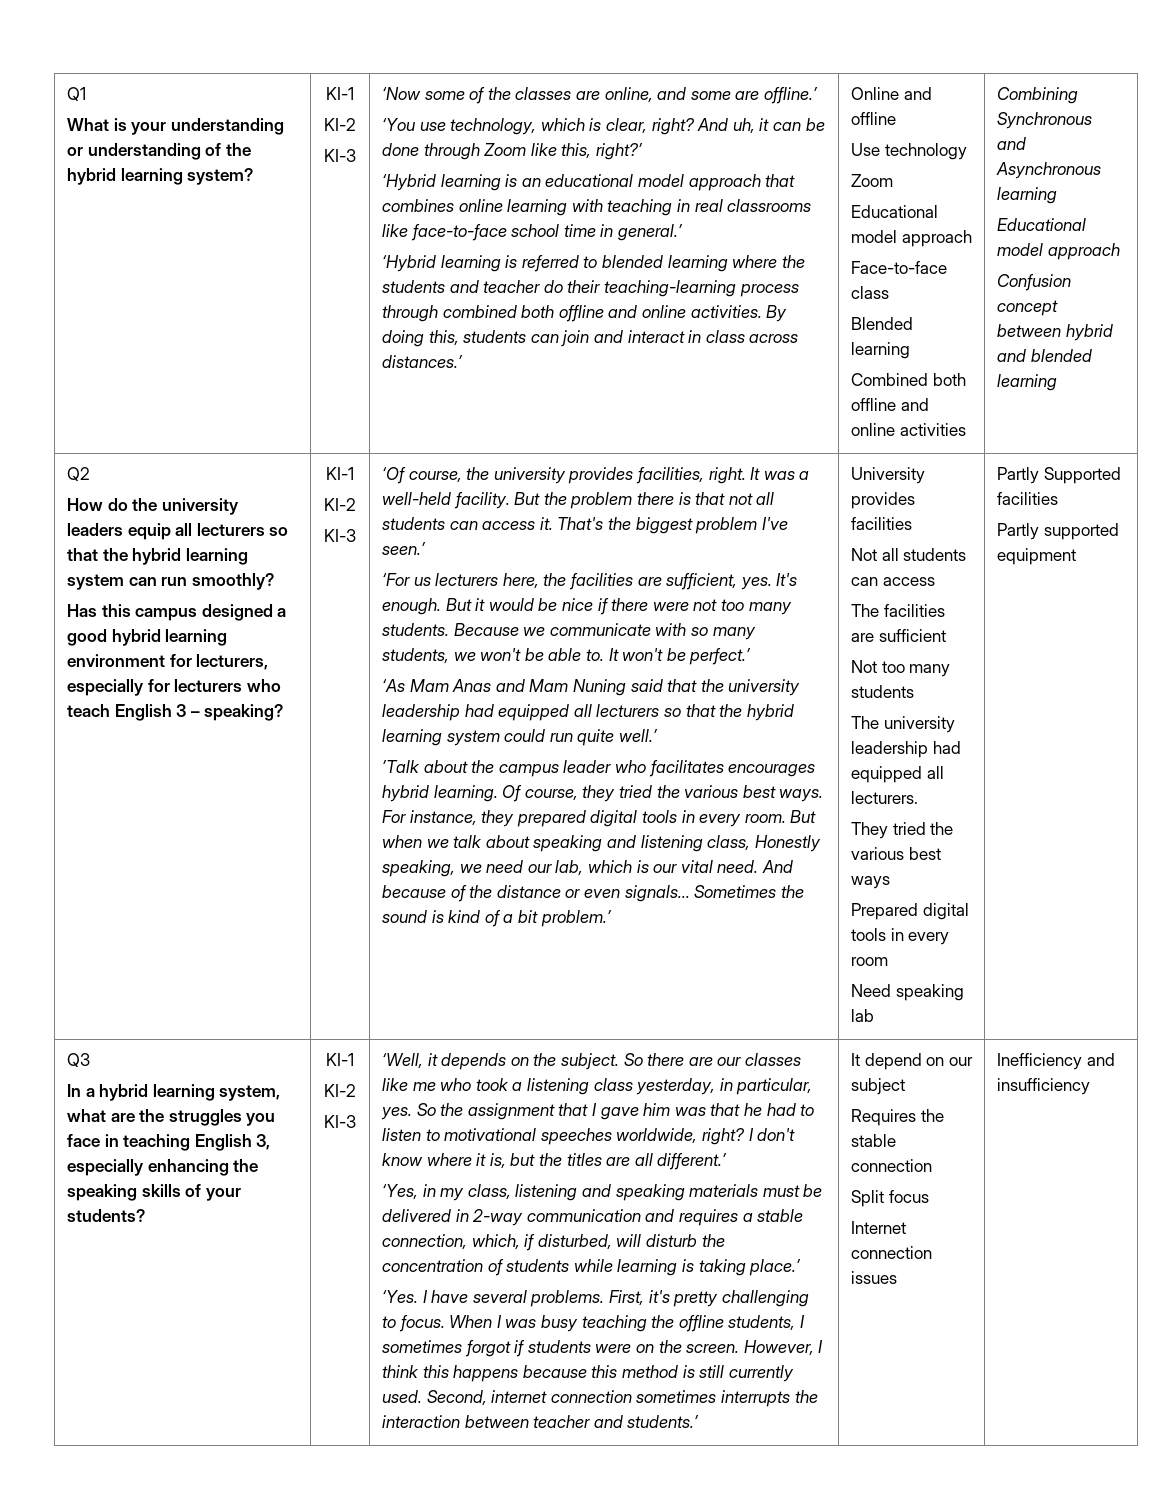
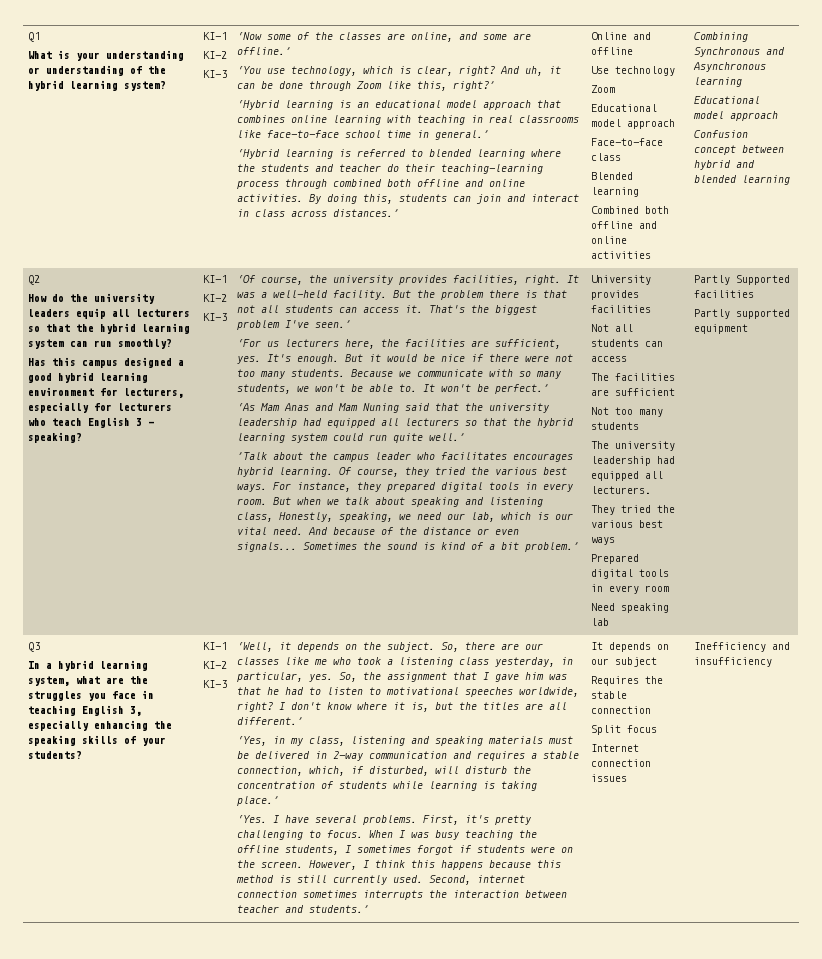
- But when we talk about speaking and listening class, Honestly speaking, we need our lab, which is our vital need.
+ But when we talk about speaking and listening class, Honestly, speaking, we need our lab, which is our vital need.
- So there are our classes like me who took a listening class yesterday, in particular, yes.
+ So, there are our classes like me who took a listening class yesterday, in particular, yes.
- So the assignment that I gave him was that he had to listen to motivational speeches worldwide, right?
+ So, the assignment that I gave him was that he had to listen to motivational speeches worldwide, right?
- It depend on our subject
+ It depends on our subject

